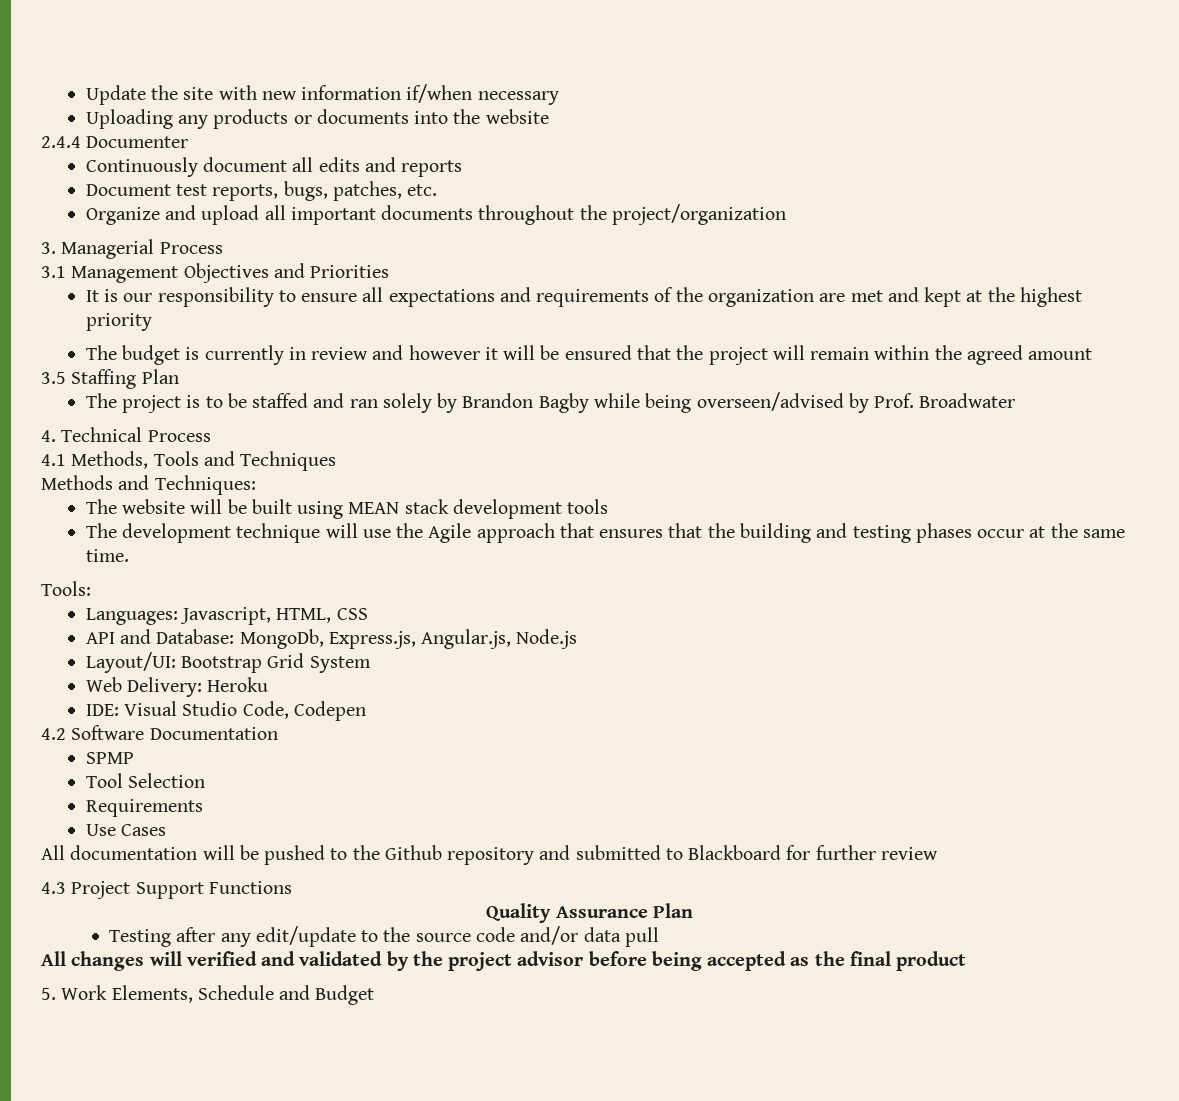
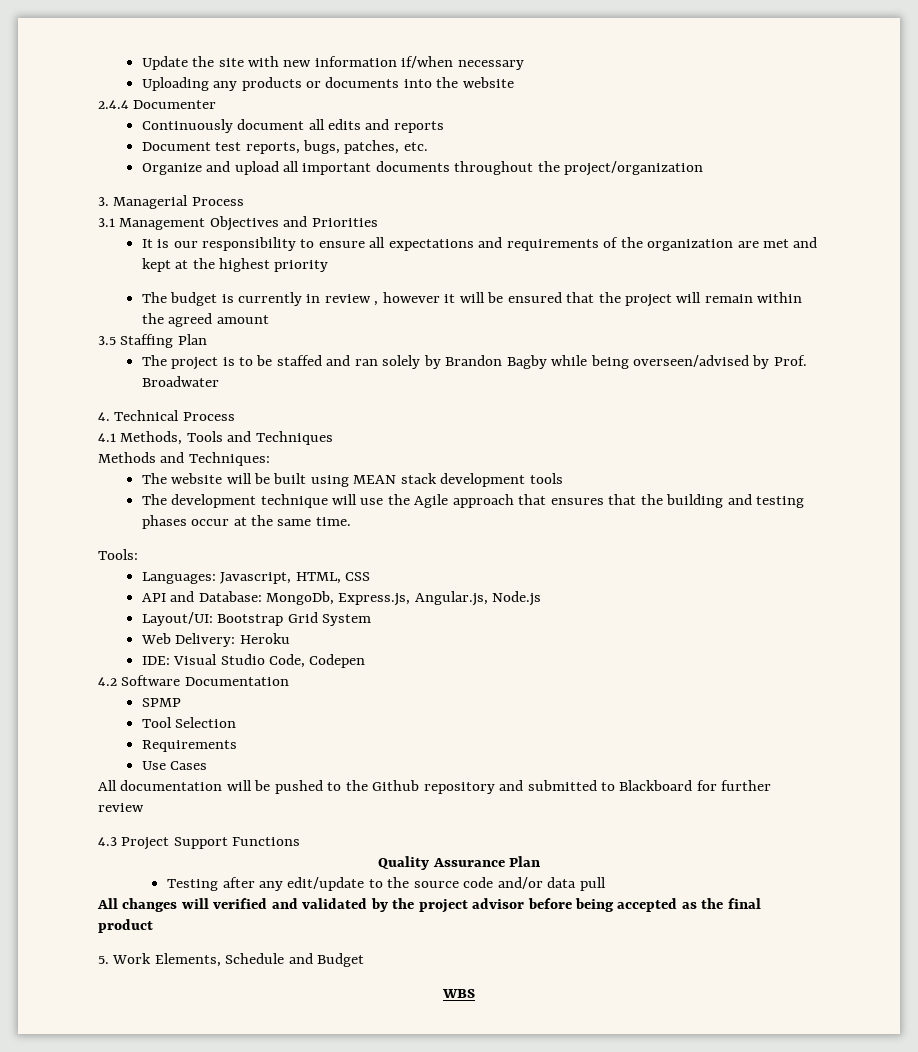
- The budget is currently in review and however it will be ensured that the project will remain within the agreed amount
+ The budget is currently in review , however it will be ensured that the project will remain within the agreed amount
+ WBS

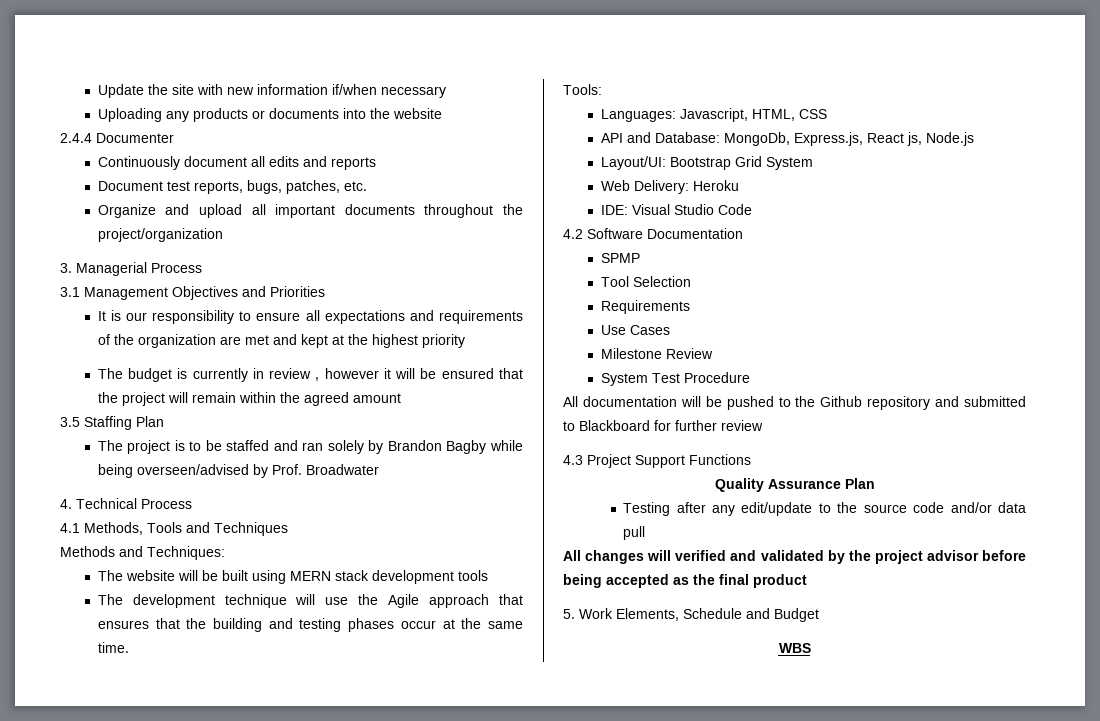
- The website will be built using MEAN stack development tools
+ The website will be built using MERN stack development tools
- API and Database: MongoDb, Express.js, Angular.js, Node.js
+ API and Database: MongoDb, Express.js, React js, Node.js
- IDE: Visual Studio Code, Codepen
+ IDE: Visual Studio Code
+ Milestone Review
+ System Test Procedure

